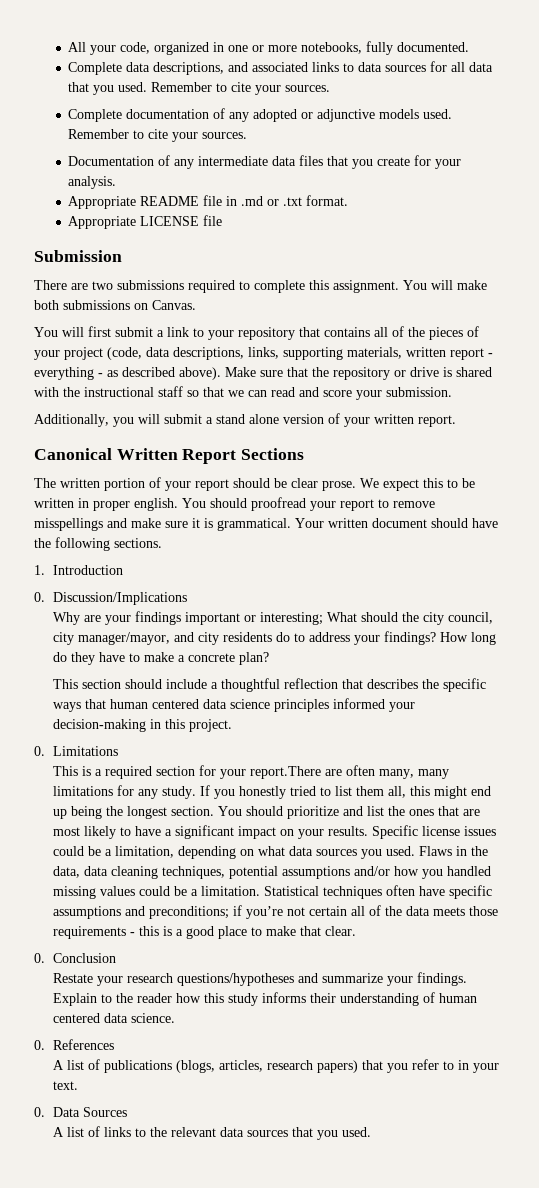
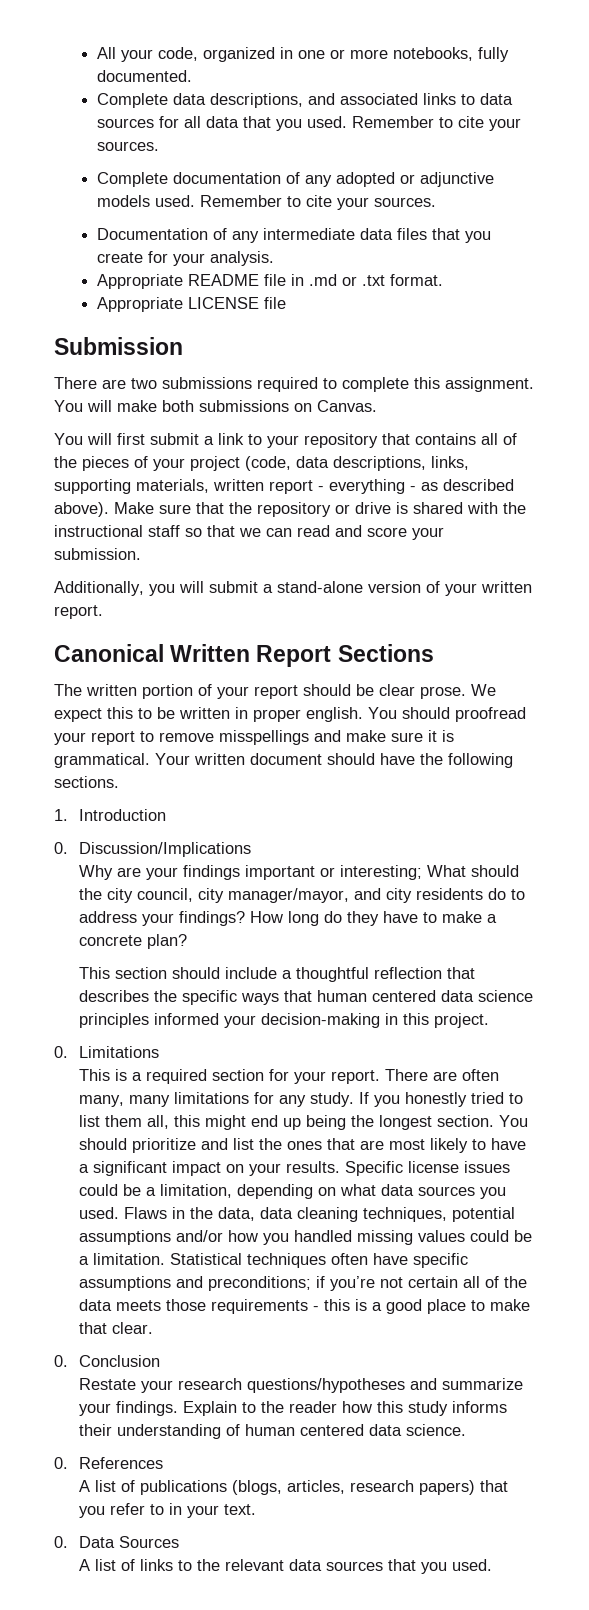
- Additionally, you will submit a stand alone version of your written report.
+ Additionally, you will submit a stand-alone version of your written report.
- This is a required section for your report.There are often many, many limitations for any study.
+ This is a required section for your report. There are often many, many limitations for any study.

